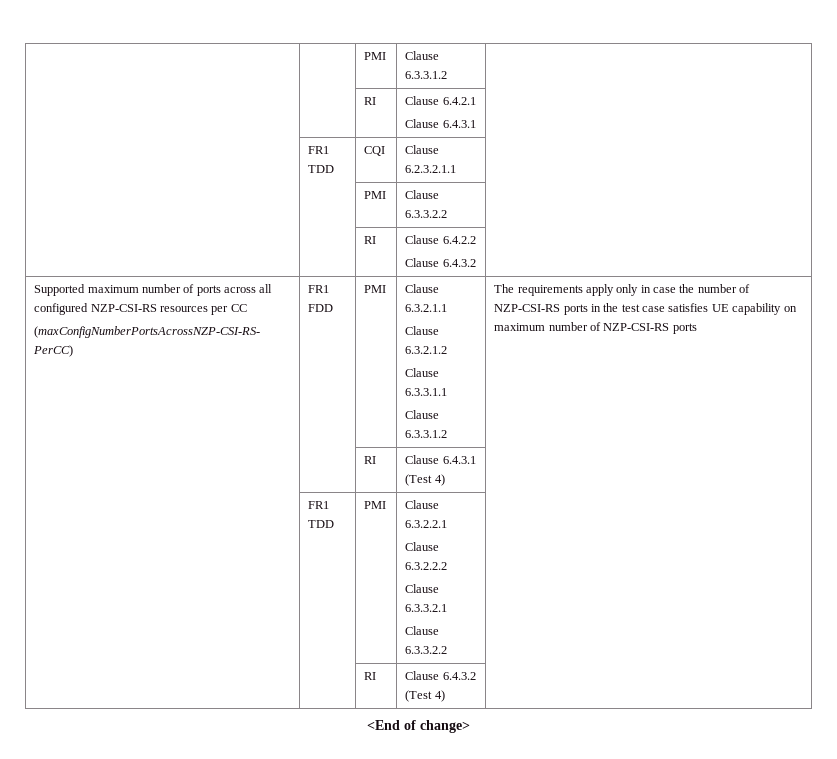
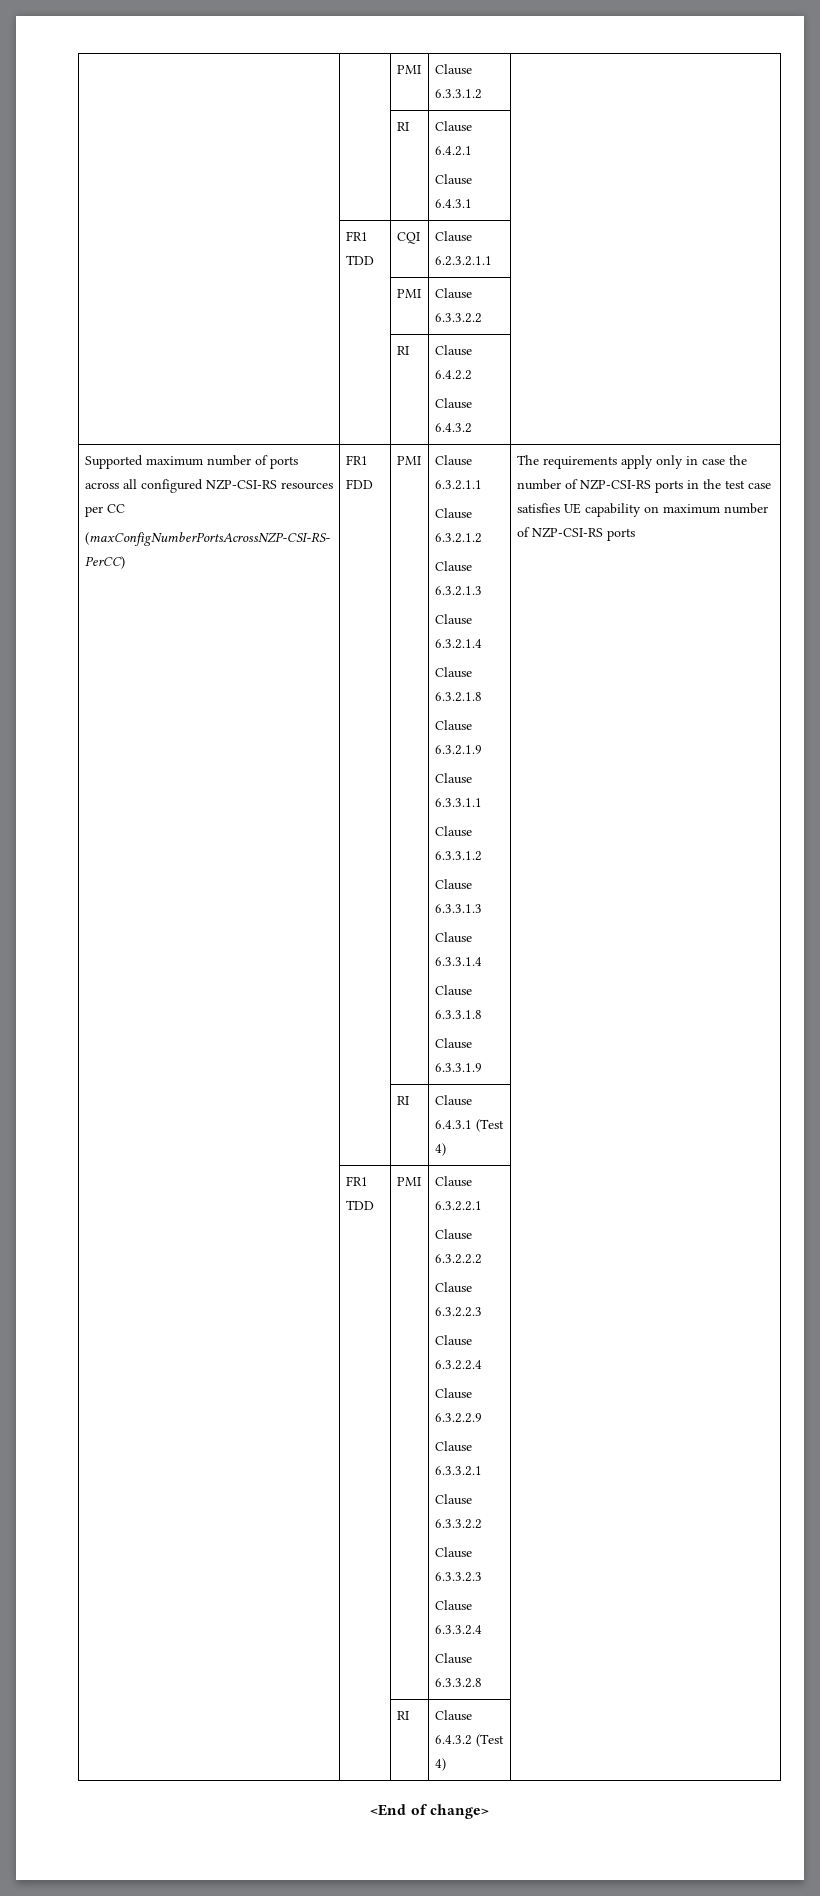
+ Clause 6.3.2.1.3
+ Clause 6.3.2.1.4
+ Clause 6.3.2.1.8
+ Clause 6.3.2.1.9
  Clause 6.3.3.1.1
  Clause 6.3.3.1.2
+ Clause 6.3.3.1.3
+ Clause 6.3.3.1.4
+ Clause 6.3.3.1.8
+ Clause 6.3.3.1.9
  | FR1 TDD | PMI | Clause 6.3.2.2.1
  Clause 6.3.2.2.2
+ Clause 6.3.2.2.3
+ Clause 6.3.2.2.4
+ Clause 6.3.2.2.9
  Clause 6.3.3.2.1
- Clause 6.3.3.2.2 |
+ Clause 6.3.3.2.2
+ Clause 6.3.3.2.3
+ Clause 6.3.3.2.4
+ Clause 6.3.3.2.8 |

